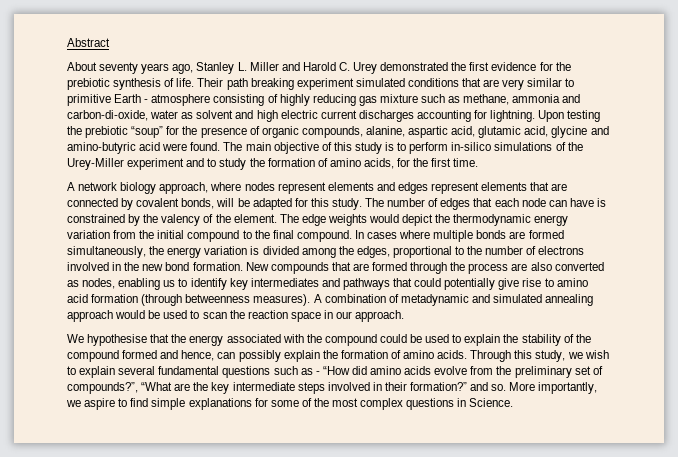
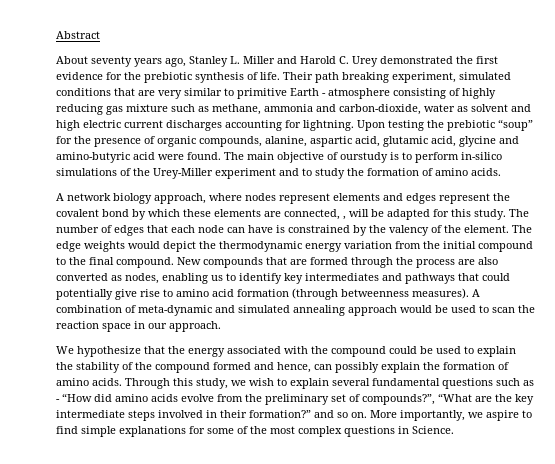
- Their path breaking experiment simulated conditions that are very similar to primitive Earth - atmosphere consisting of highly reducing gas mixture such as methane, ammonia and carbon-di-oxide, water as solvent and high electric current discharges accounting for lightning.
+ Their path breaking experiment, simulated conditions that are very similar to primitive Earth - atmosphere consisting of highly reducing gas mixture such as methane, ammonia and carbon-dioxide, water as solvent and high electric current discharges accounting for lightning.
- The main objective of this study is to perform in-silico simulations of the Urey-Miller experiment and to study the formation of amino acids, for the first time.
+ The main objective of ourstudy is to perform in-silico simulations of the Urey-Miller experiment and to study the formation of amino acids.
- A network biology approach, where nodes represent elements and edges represent elements that are connected by covalent bonds, will be adapted for this study.
+ A network biology approach, where nodes represent elements and edges represent the covalent bond by which these elements are connected, , will be adapted for this study.
- In cases where multiple bonds are formed simultaneously, the energy variation is divided among the edges, proportional to the number of electrons involved in the new bond formation.
- A combination of metadynamic and simulated annealing approach would be used to scan the reaction space in our approach.
+ A combination of meta-dynamic and simulated annealing approach would be used to scan the reaction space in our approach.
- We hypothesise that the energy associated with the compound could be used to explain the stability of the compound formed and hence, can possibly explain the formation of amino acids.
+ We hypothesize that the energy associated with the compound could be used to explain the stability of the compound formed and hence, can possibly explain the formation of amino acids.
- Through this study, we wish to explain several fundamental questions such as - “How did amino acids evolve from the preliminary set of compounds?”, “What are the key intermediate steps involved in their formation?” and so.
+ Through this study, we wish to explain several fundamental questions such as - “How did amino acids evolve from the preliminary set of compounds?”, “What are the key intermediate steps involved in their formation?” and so on.

